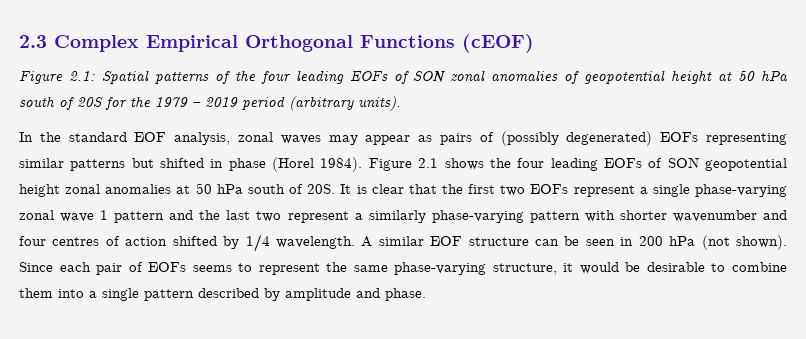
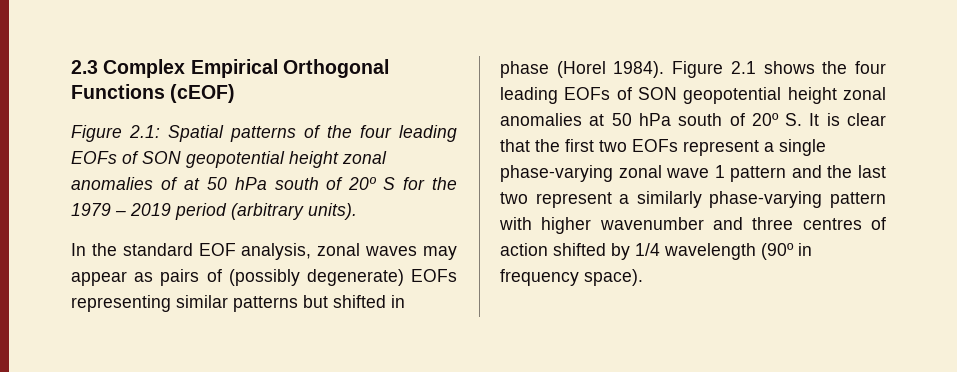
- Figure 2.1: Spatial patterns of the four leading EOFs of SON zonal anomalies of geopotential height at 50 hPa south of 20S for the 1979 – 2019 period (arbitrary units).
+ Figure 2.1: Spatial patterns of the four leading EOFs of SON geopotential height zonal anomalies of at 50 hPa south of 20º S for the 1979 – 2019 period (arbitrary units).
- In the standard EOF analysis, zonal waves may appear as pairs of (possibly degenerated) EOFs representing similar patterns but shifted in phase (Horel 1984).
+ In the standard EOF analysis, zonal waves may appear as pairs of (possibly degenerate) EOFs representing similar patterns but shifted in phase (Horel 1984).
- Figure 2.1 shows the four leading EOFs of SON geopotential height zonal anomalies at 50 hPa south of 20S. It is clear that the first two EOFs represent a single phase-varying zonal wave 1 pattern and the last two represent a similarly phase-varying pattern with shorter wavenumber and four centres of action shifted by 1/4 wavelength. A similar EOF structure can be seen in 200 hPa (not shown). Since each pair of EOFs seems to represent the same phase-varying structure, it would be desirable to combine them into a single pattern described by amplitude and phase.
+ Figure 2.1 shows the four leading EOFs of SON geopotential height zonal anomalies at 50 hPa south of 20º S. It is clear that the first two EOFs represent a single phase-varying zonal wave 1 pattern and the last two represent a similarly phase-varying pattern with higher wavenumber and three centres of action shifted by 1/4 wavelength (90º in frequency space).

